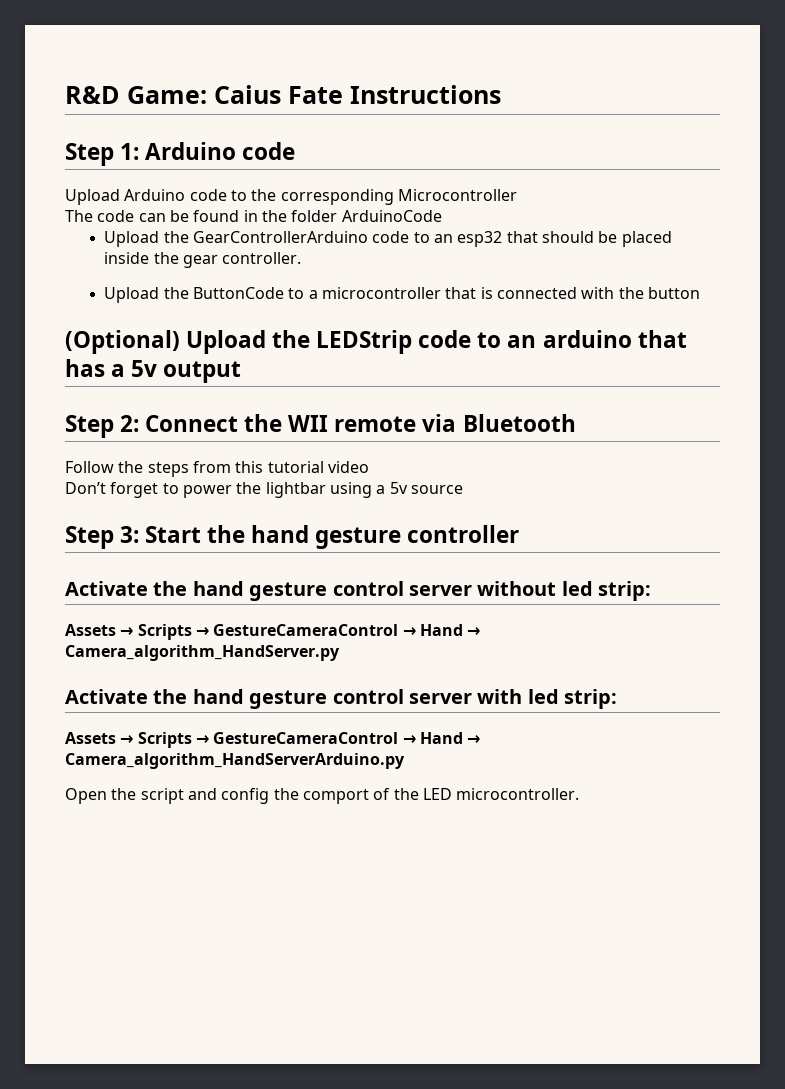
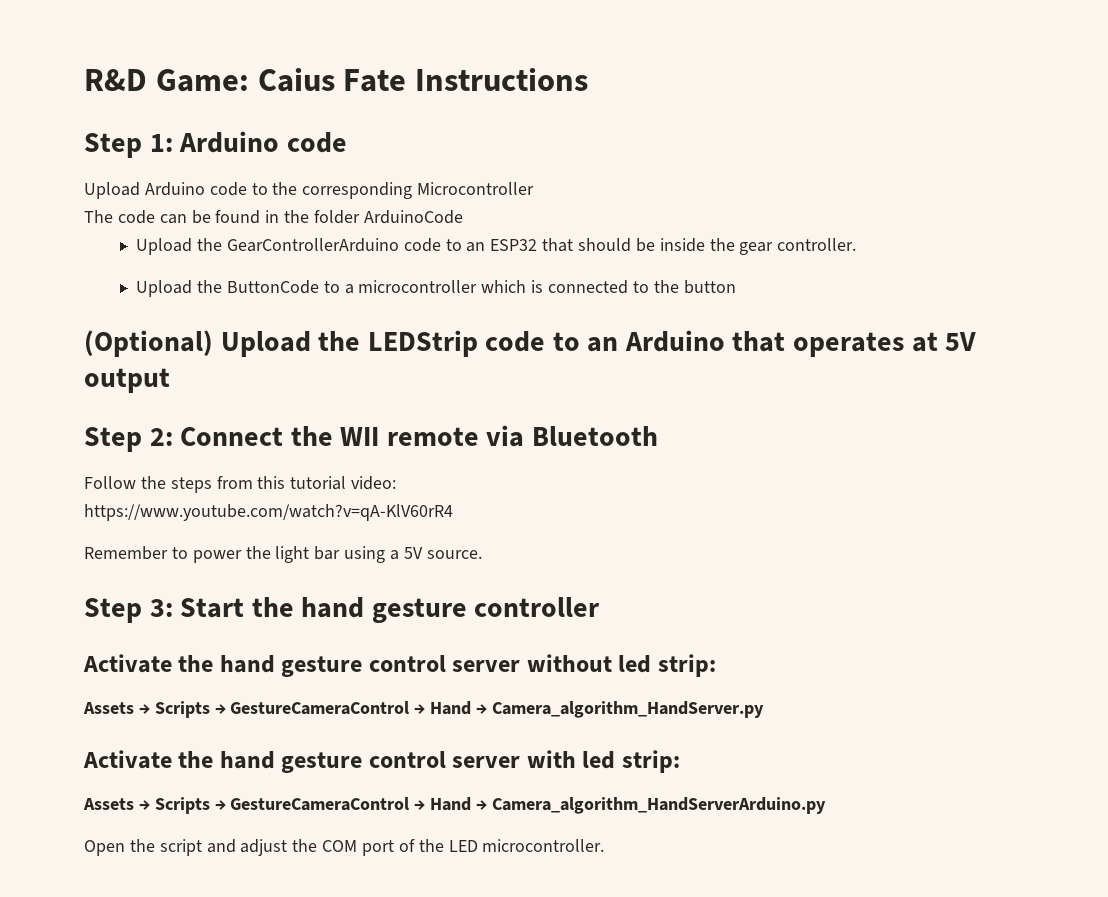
- Upload the GearControllerArduino code to an esp32 that should be placed inside the gear controller.
+ Upload the GearControllerArduino code to an ESP32 that should be inside the gear controller.
- Upload the ButtonCode to a microcontroller that is connected with the button
+ Upload the ButtonCode to a microcontroller which is connected to the button
- (Optional) Upload the LEDStrip code to an arduino that has a 5v output
+ (Optional) Upload the LEDStrip code to an Arduino that operates at 5V output
- Follow the steps from this tutorial video
- Don’t forget to power the lightbar using a 5v source
+ Follow the steps from this tutorial video:
+ https://www.youtube.com/watch?v=qA-KlV60rR4
+ Remember to power the light bar using a 5V source.
- Open the script and config the comport of the LED microcontroller.
+ Open the script and adjust the COM port of the LED microcontroller.

